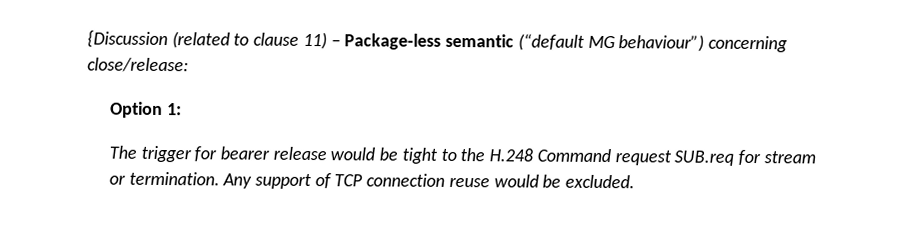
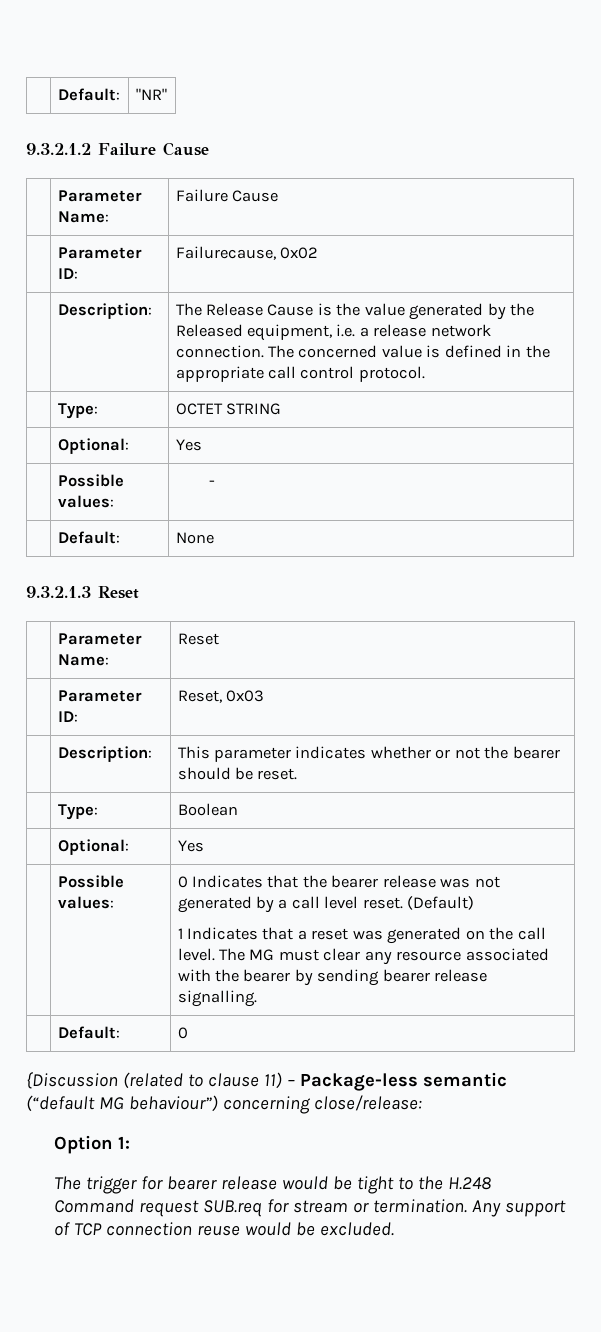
+ | Default: | "NR"
+ 9.3.2.1.2 Failure Cause
+ | Parameter Name: | Failure Cause
+ | Parameter ID: | Failurecause, 0x02
+ | Description: | The Release Cause is the value generated by the Released equipment, i.e. a release network connection. The concerned value is defined in the appropriate call control protocol.
+ | Type: | OCTET STRING
+ | Optional: | Yes
+ | Possible values: | -
+ | Default: | None
+ 9.3.2.1.3 Reset
+ | Parameter Name: | Reset
+ | Parameter ID: | Reset, 0x03
+ | Description: | This parameter indicates whether or not the bearer should be reset.
+ | Type: | Boolean
+ | Optional: | Yes
+ | Possible values: | 0 Indicates that the bearer release was not generated by a call level reset. (Default)
+ 1 Indicates that a reset was generated on the call level. The MG must clear any resource associated with the bearer by sending bearer release signalling.
+ | Default: | 0

